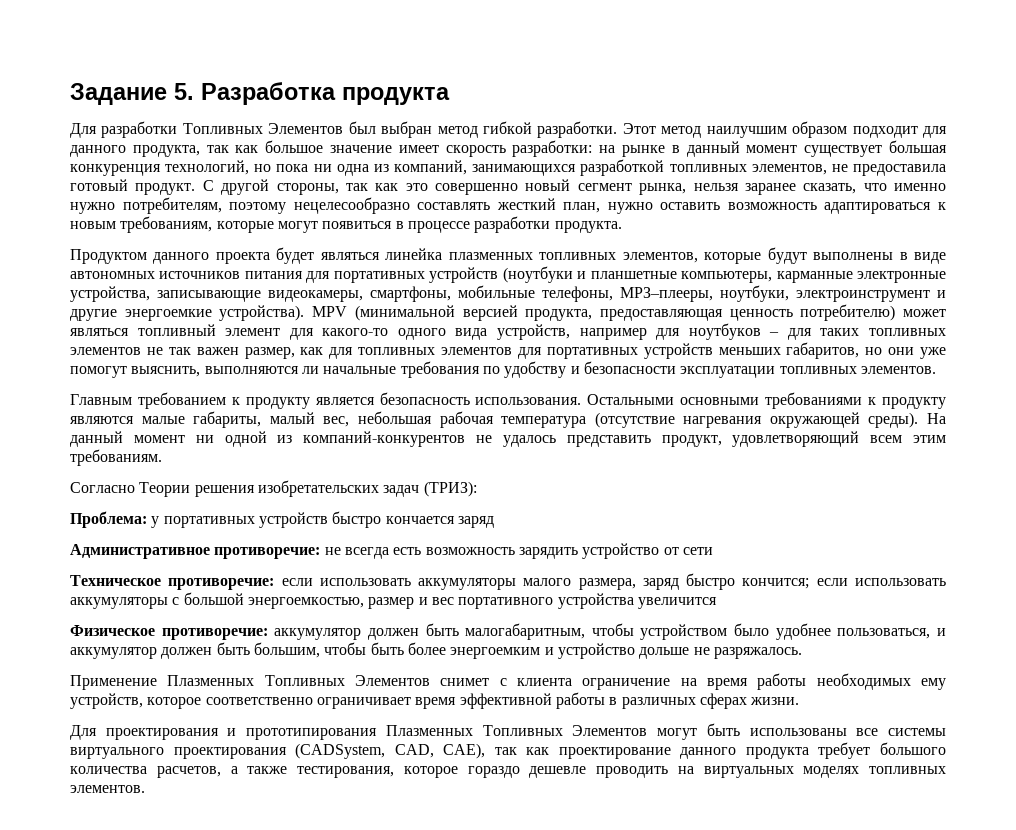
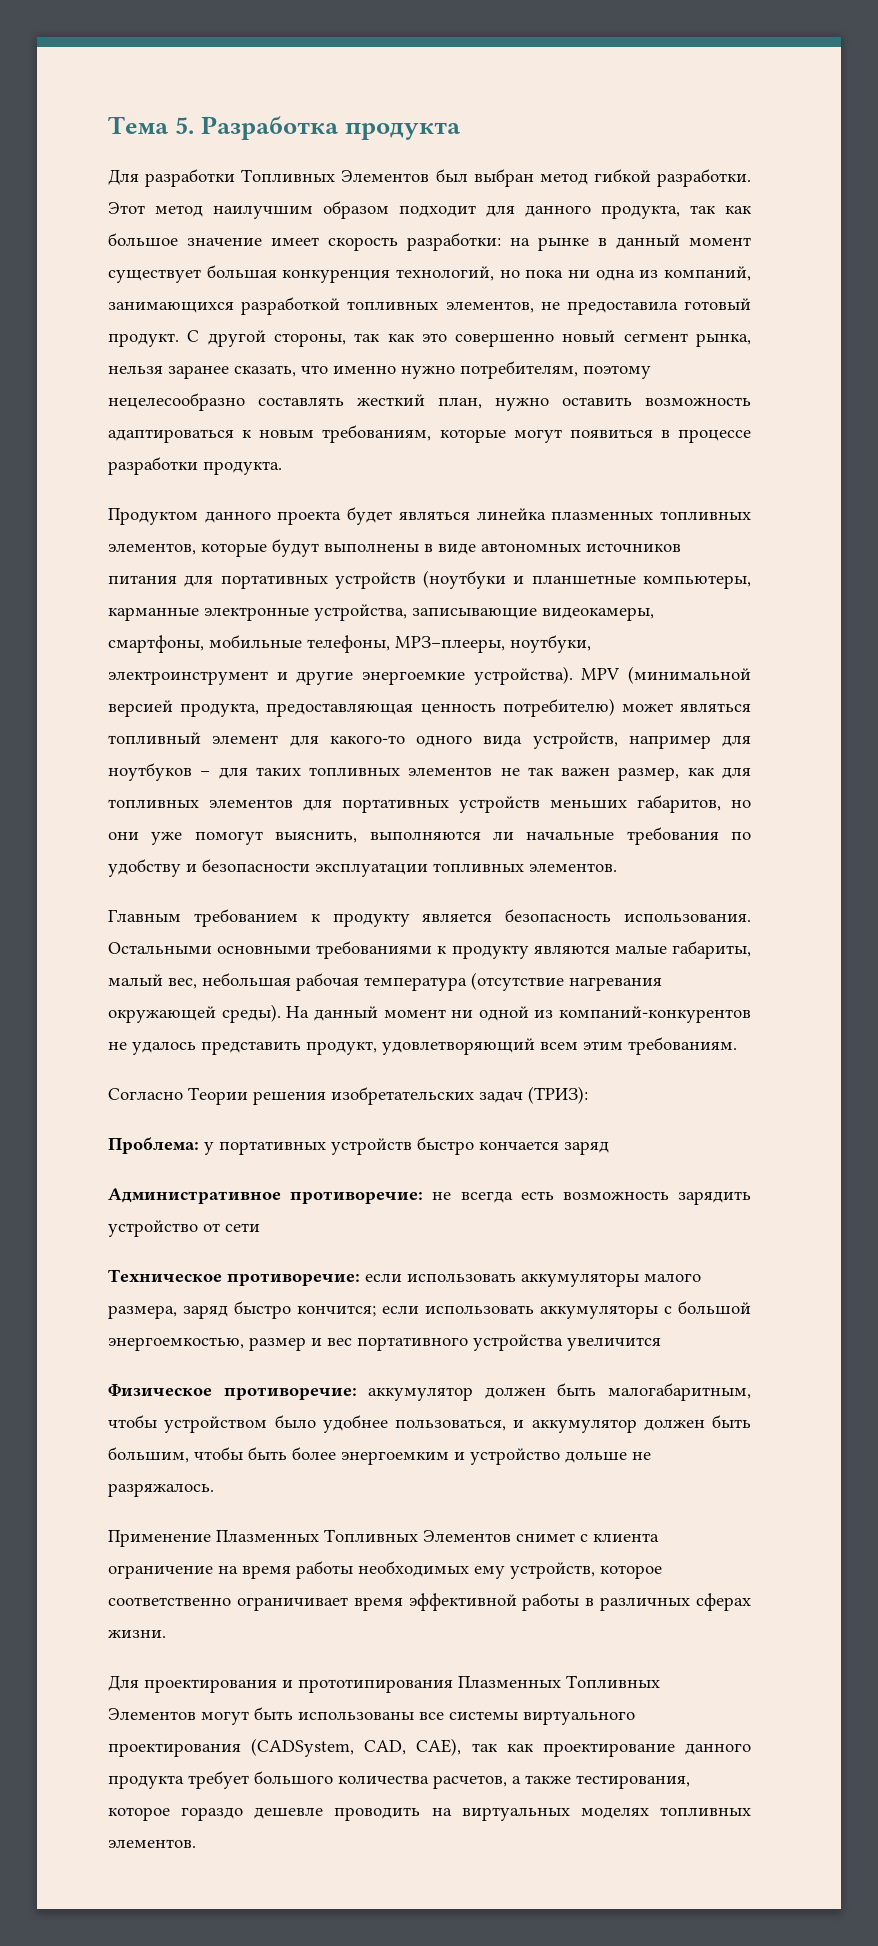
- Задание 5. Разработка продукта
+ Тема 5. Разработка продукта

